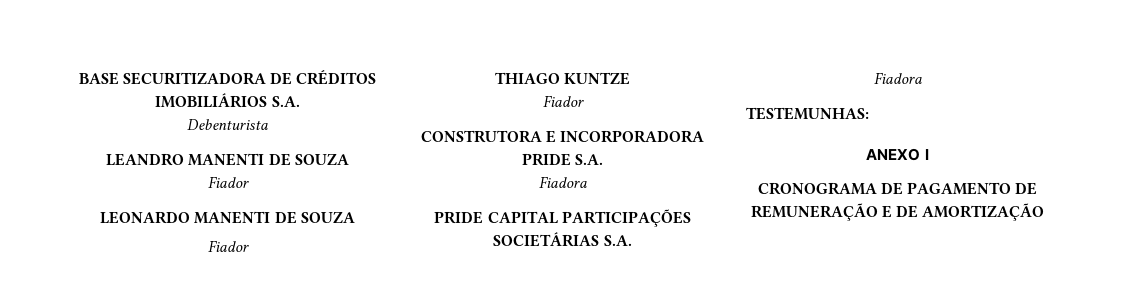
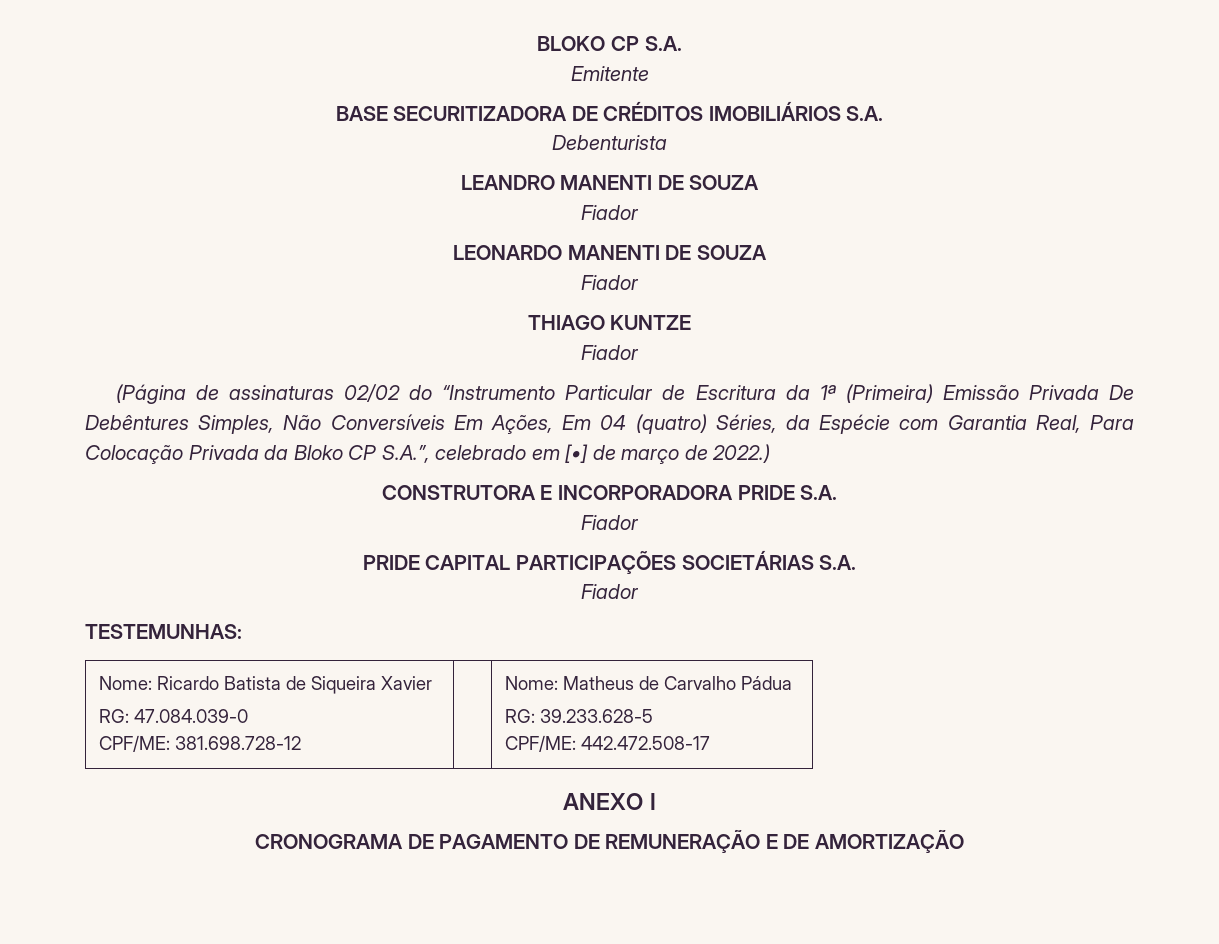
+ BLOKO CP S.A.
+ Emitente
+ (Página de assinaturas 02/02 do “Instrumento Particular de Escritura da 1ª (Primeira) Emissão Privada De Debêntures Simples, Não Conversíveis Em Ações, Em 04 (quatro) Séries, da Espécie com Garantia Real, Para Colocação Privada da Bloko CP S.A.”, celebrado em [•] de março de 2022.)
  CONSTRUTORA E INCORPORADORA PRIDE S.A.
- Fiadora
+ Fiador
  PRIDE CAPITAL PARTICIPAÇÕES SOCIETÁRIAS S.A.
- Fiadora
+ Fiador
+ Nome: Ricardo Batista de Siqueira Xavier
+ RG: 47.084.039-0
+ CPF/ME: 381.698.728-12 | | Nome: Matheus de Carvalho Pádua
+ RG: 39.233.628-5
+ CPF/ME: 442.472.508-17

